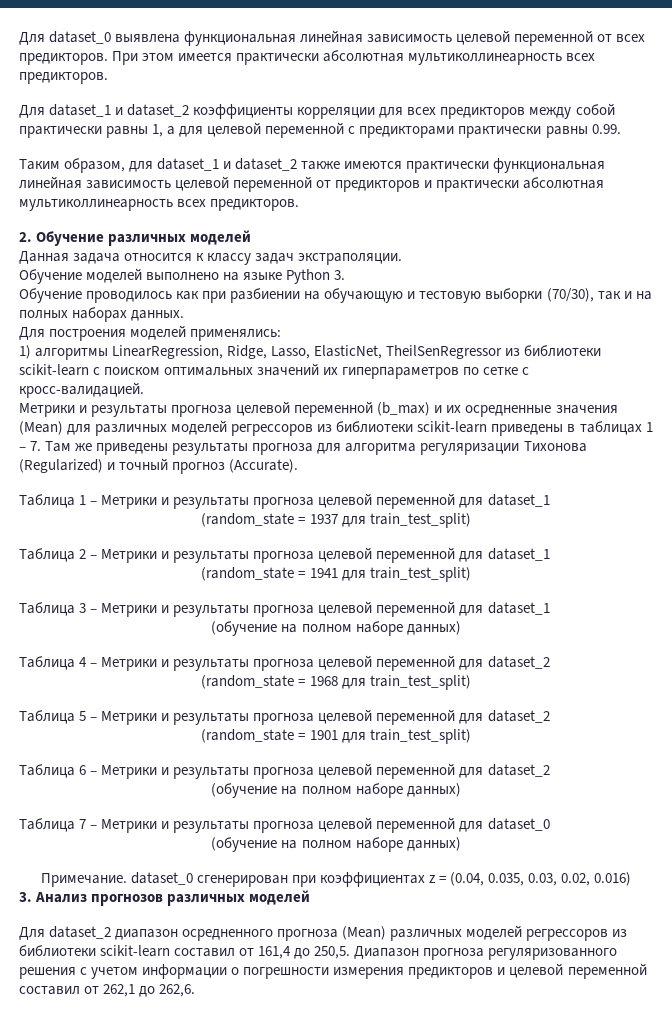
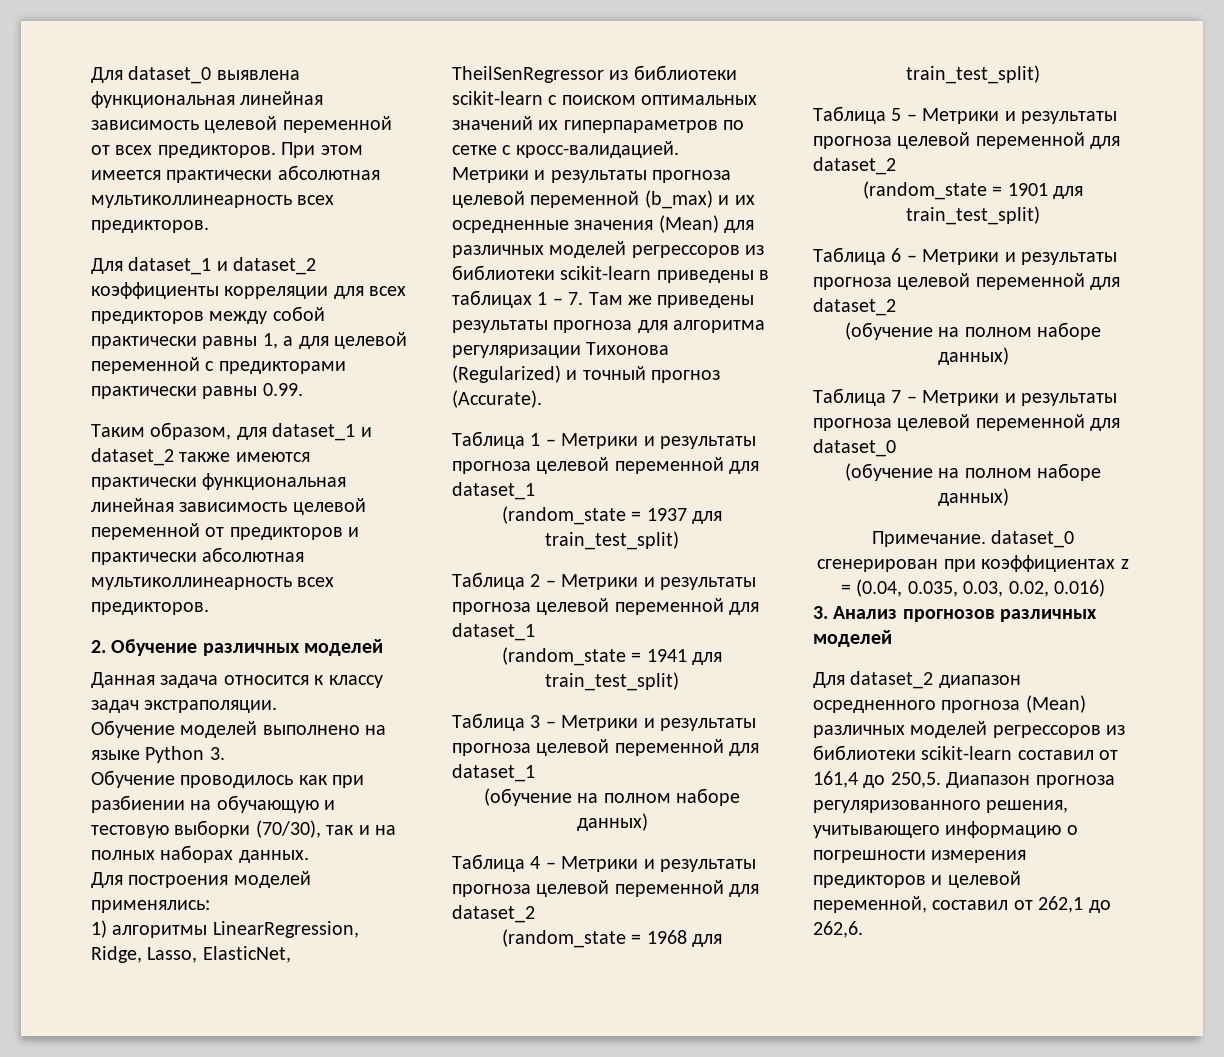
- Диапазон прогноза регуляризованного решения с учетом информации о погрешности измерения предикторов и целевой переменной составил от 262,1 до 262,6.
+ Диапазон прогноза регуляризованного решения, учитывающего информацию о погрешности измерения предикторов и целевой переменной, составил от 262,1 до 262,6.

